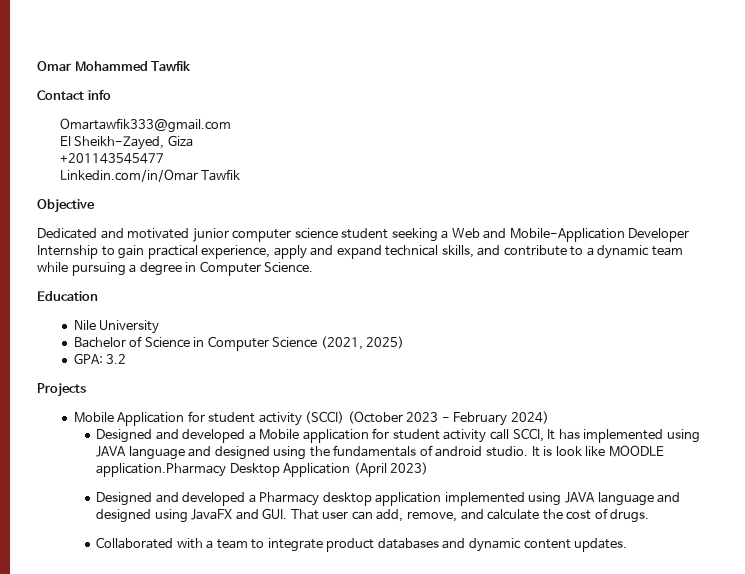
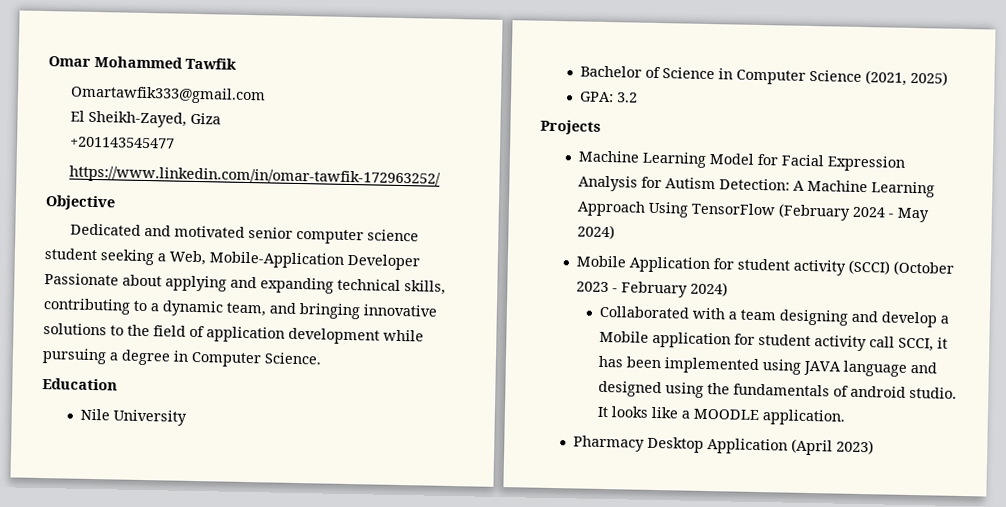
- Contact info
- Linkedin.com/in/Omar Tawfik
+ https://www.linkedin.com/in/omar-tawfik-172963252/
- Dedicated and motivated junior computer science student seeking a Web and Mobile-Application Developer Internship to gain practical experience, apply and expand technical skills, and contribute to a dynamic team while pursuing a degree in Computer Science.
+ Dedicated and motivated senior computer science student seeking a Web, Mobile-Application Developer Passionate about applying and expanding technical skills, contributing to a dynamic team, and bringing innovative solutions to the field of application development while pursuing a degree in Computer Science.
+ Machine Learning Model for Facial Expression Analysis for Autism Detection: A Machine Learning Approach Using TensorFlow (February 2024 - May 2024)
- Designed and developed a Mobile application for student activity call SCCI, It has implemented using JAVA language and designed using the fundamentals of android studio.
+ Collaborated with a team designing and develop a Mobile application for student activity call SCCI, it has been implemented using JAVA language and designed using the fundamentals of android studio.
- It is look like MOODLE application.Pharmacy Desktop Application (April 2023)
- Designed and developed a Pharmacy desktop application implemented using JAVA language and designed using JavaFX and GUI. That user can add, remove, and calculate the cost of drugs.
- Collaborated with a team to integrate product databases and dynamic content updates.
+ It looks like a MOODLE application.
+ Pharmacy Desktop Application (April 2023)

